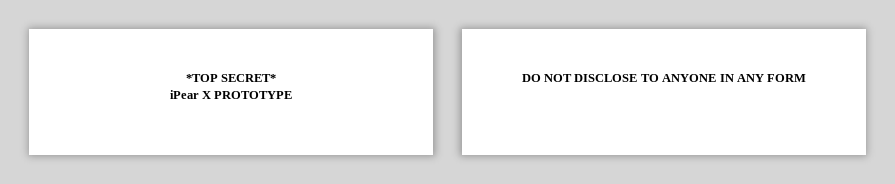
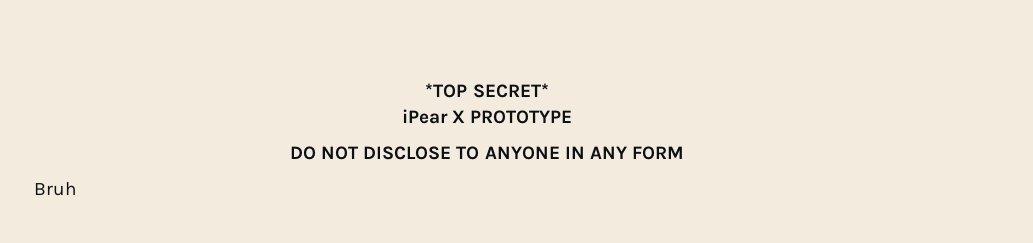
+ Bruh

